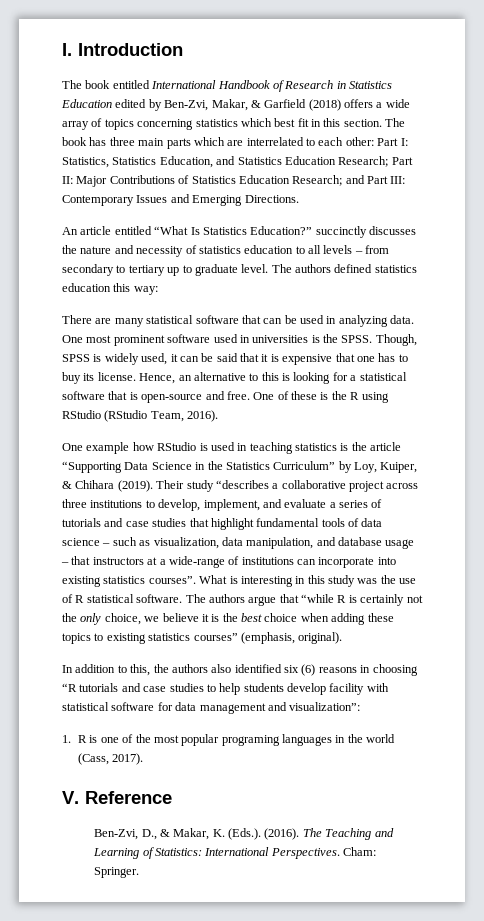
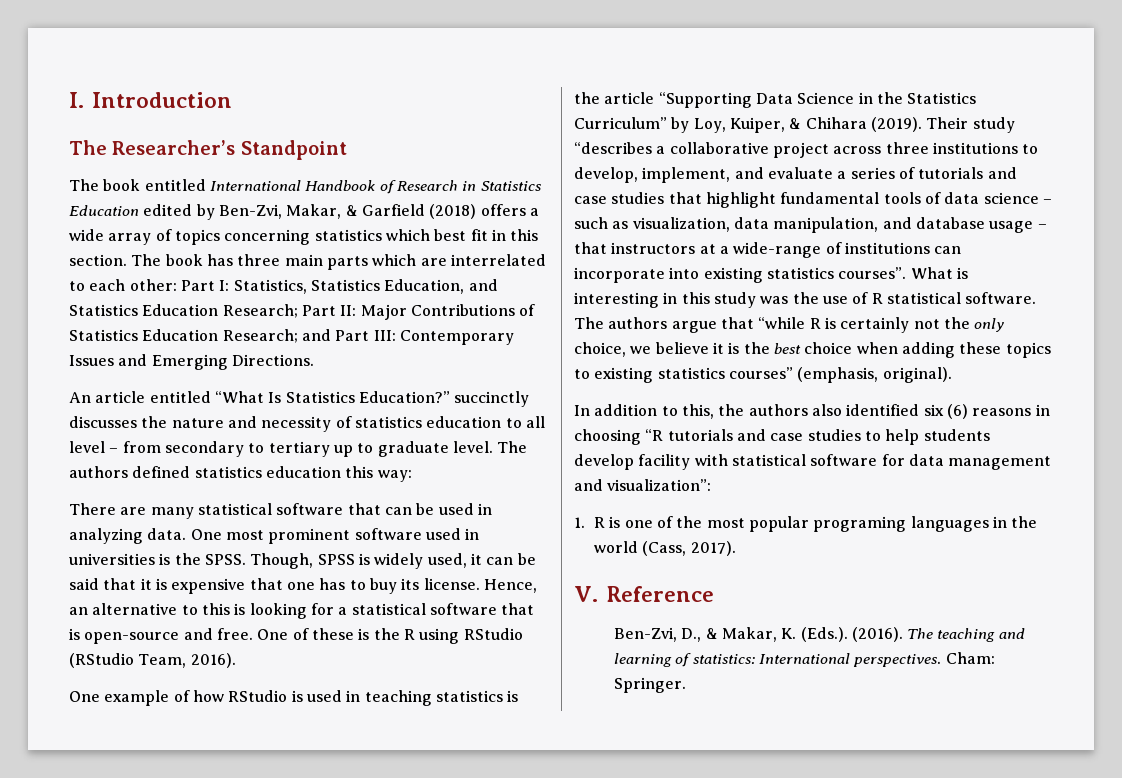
+ The Researcher’s Standpoint
- An article entitled “What Is Statistics Education?” succinctly discusses the nature and necessity of statistics education to all levels – from secondary to tertiary up to graduate level.
+ An article entitled “What Is Statistics Education?” succinctly discusses the nature and necessity of statistics education to all level – from secondary to tertiary up to graduate level.
- One example how RStudio is used in teaching statistics is the article “Supporting Data Science in the Statistics Curriculum” by Loy, Kuiper, & Chihara (2019).
+ One example of how RStudio is used in teaching statistics is the article “Supporting Data Science in the Statistics Curriculum” by Loy, Kuiper, & Chihara (2019).
- The Teaching and Learning of Statistics: International Perspectives.
+ The teaching and learning of statistics: International perspectives.

